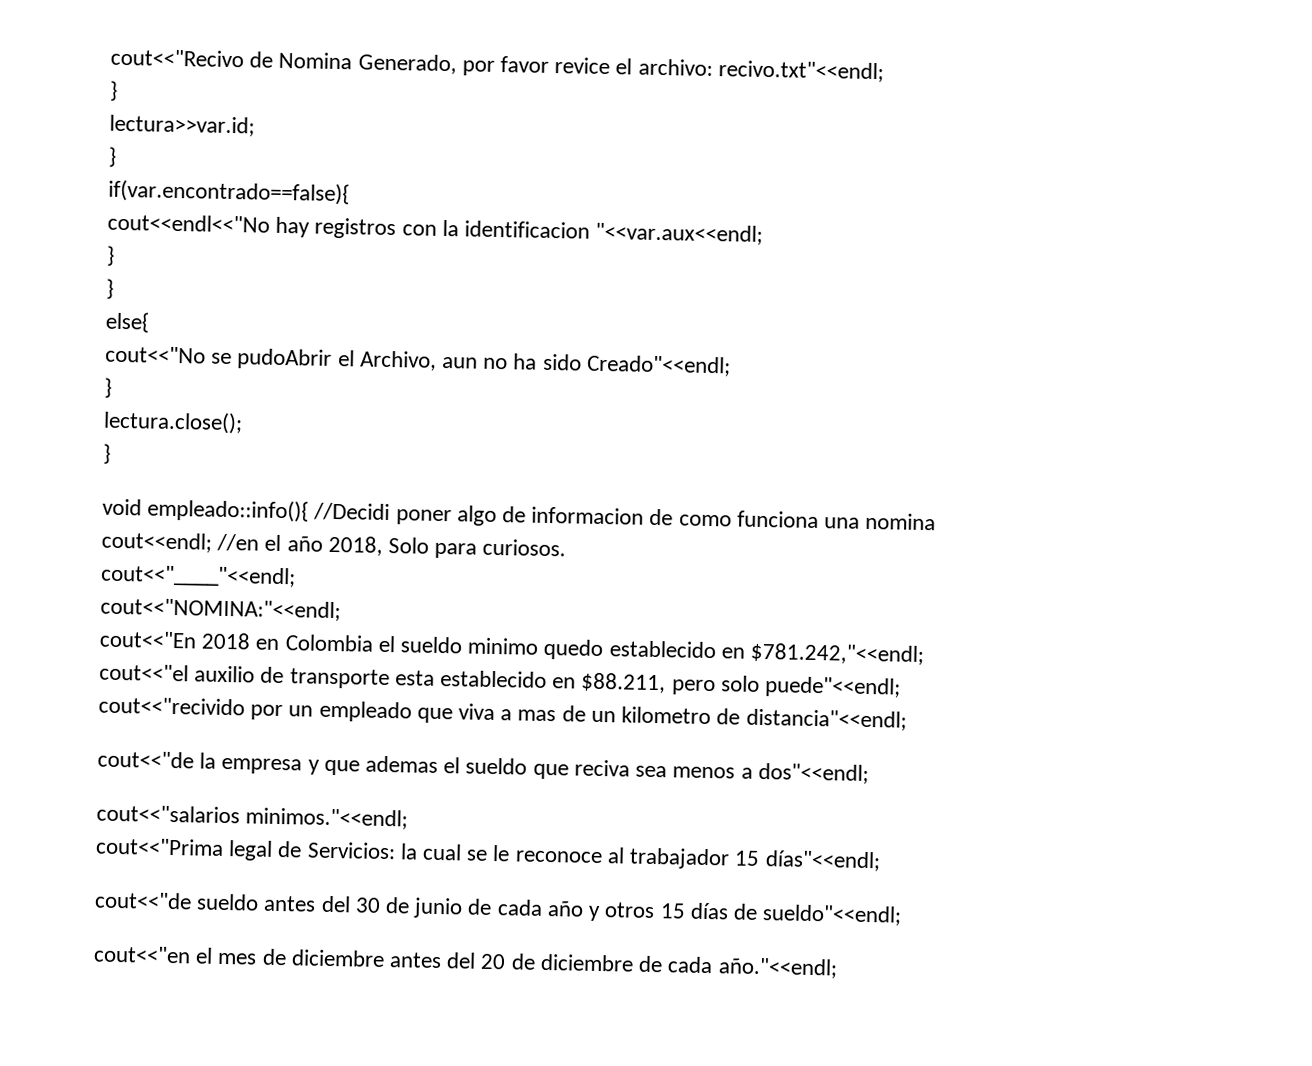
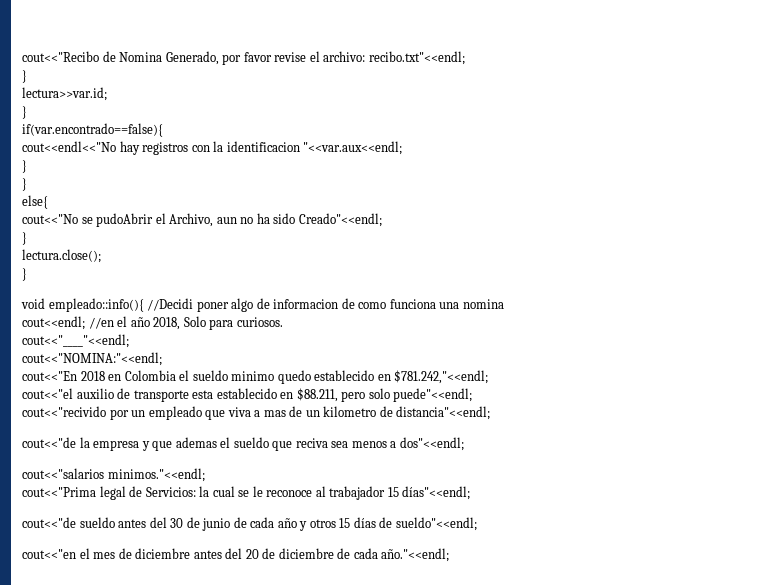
- cout<<"Recivo de Nomina Generado, por favor revice el archivo: recivo.txt"<<endl;
+ cout<<"Recibo de Nomina Generado, por favor revise el archivo: recibo.txt"<<endl;

